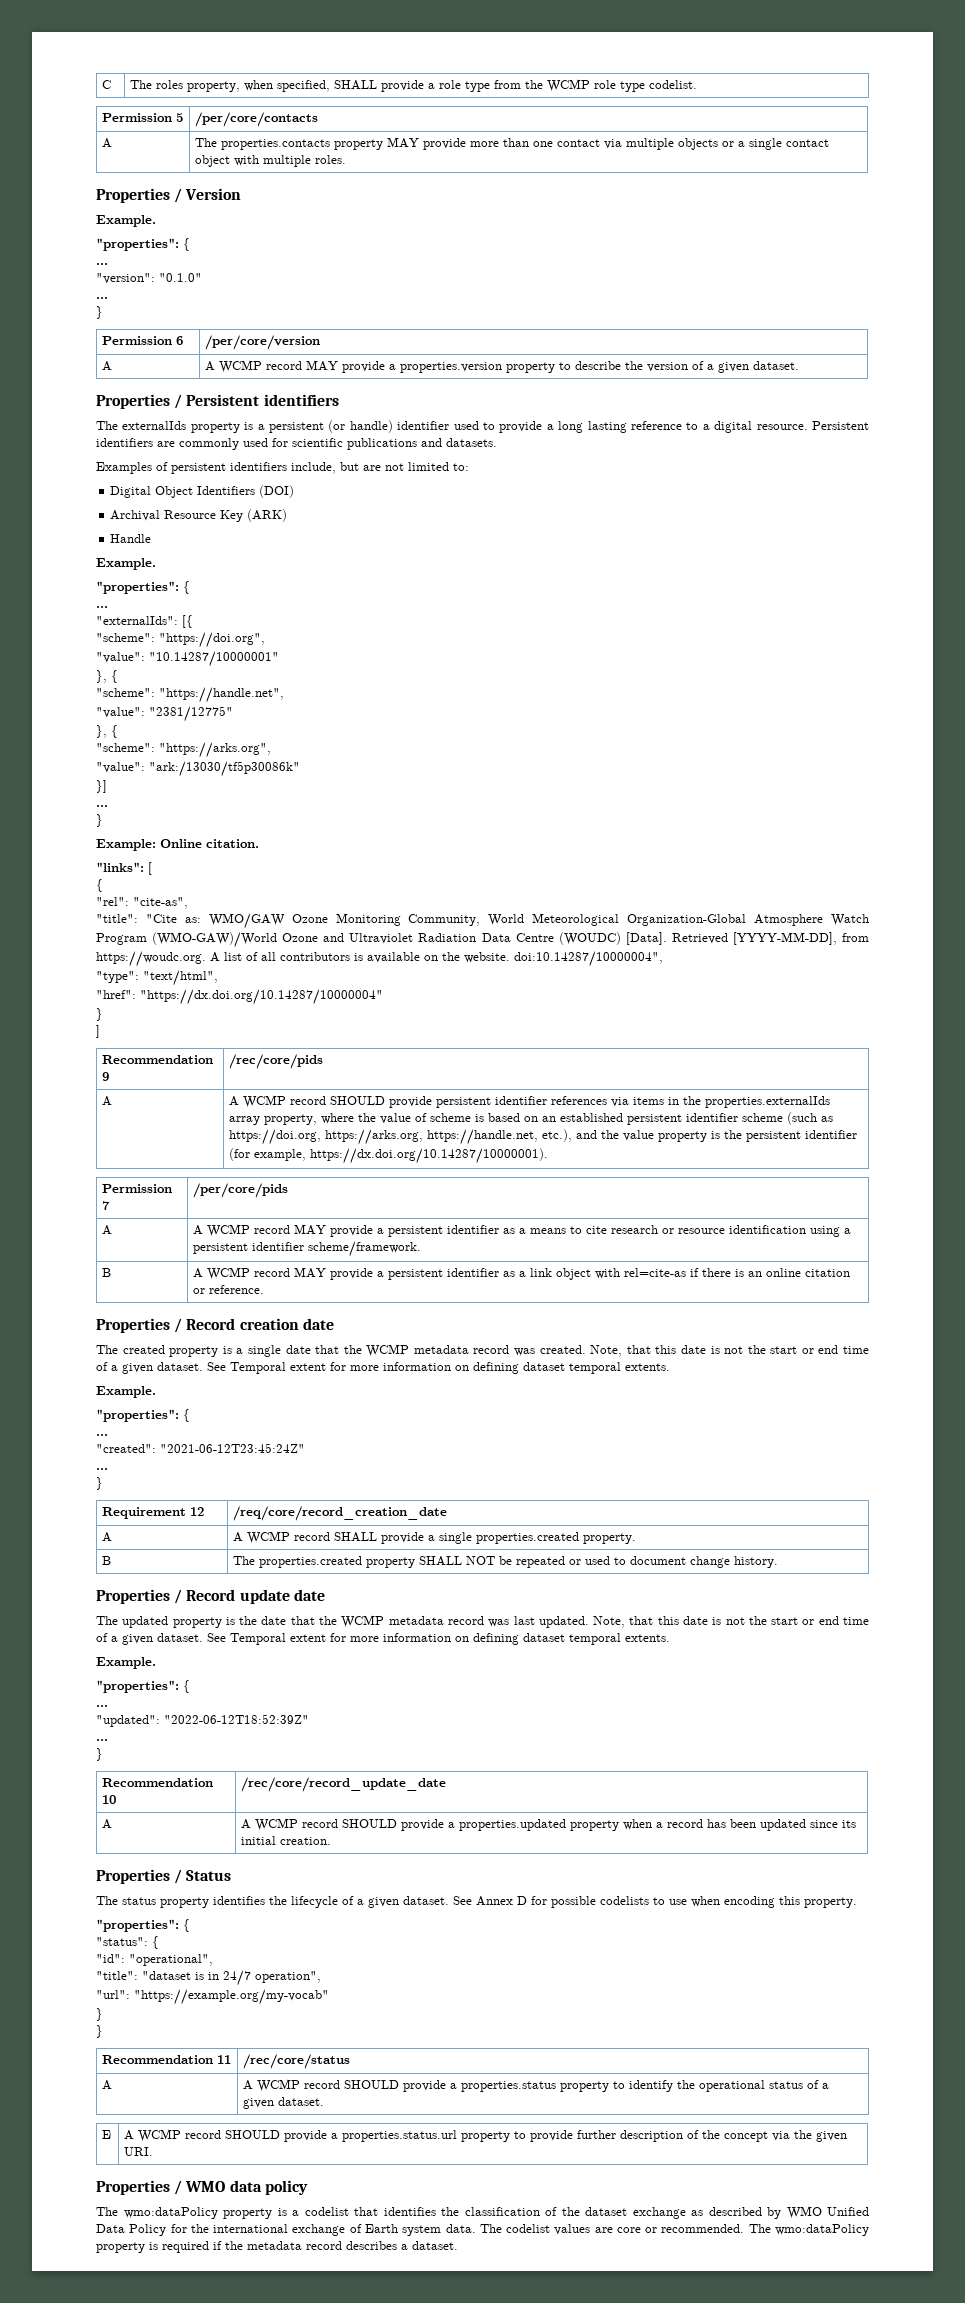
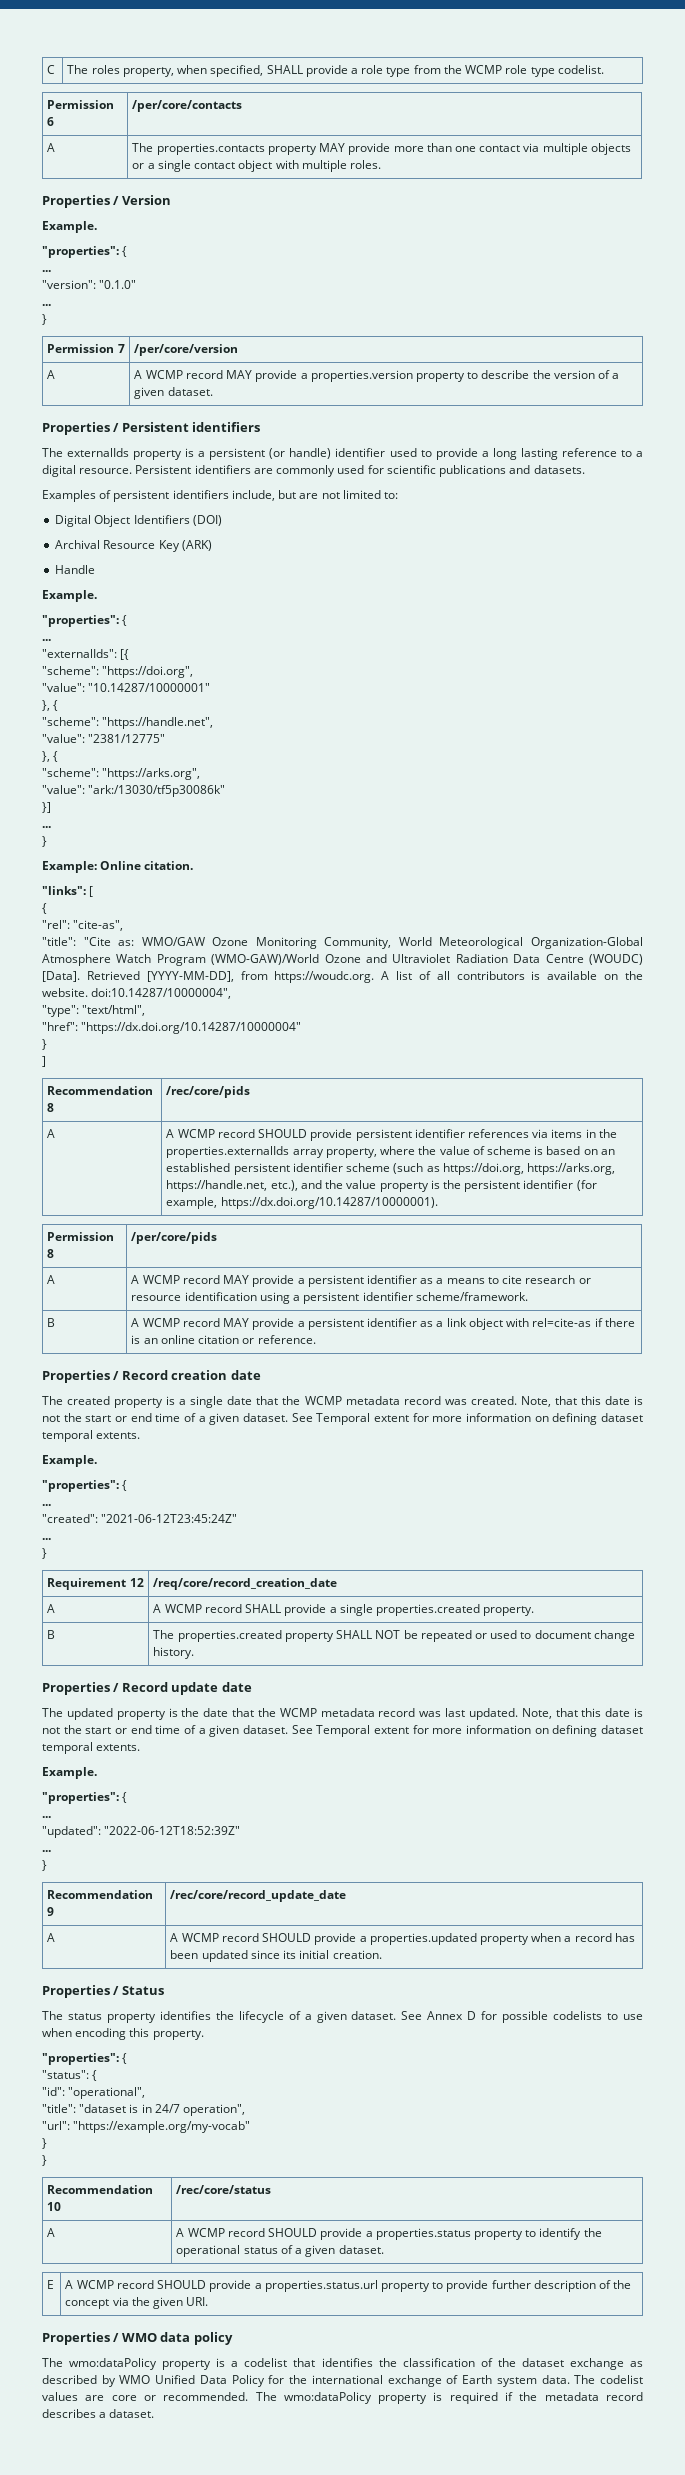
- Permission 5 | /per/core/contacts
+ Permission 6 | /per/core/contacts
- Permission 6 | /per/core/version
+ Permission 7 | /per/core/version
- Recommendation 9 | /rec/core/pids
+ Recommendation 8 | /rec/core/pids
- Permission 7 | /per/core/pids
+ Permission 8 | /per/core/pids
- Recommendation 10 | /rec/core/record_update_date
+ Recommendation 9 | /rec/core/record_update_date
- Recommendation 11 | /rec/core/status
+ Recommendation 10 | /rec/core/status

